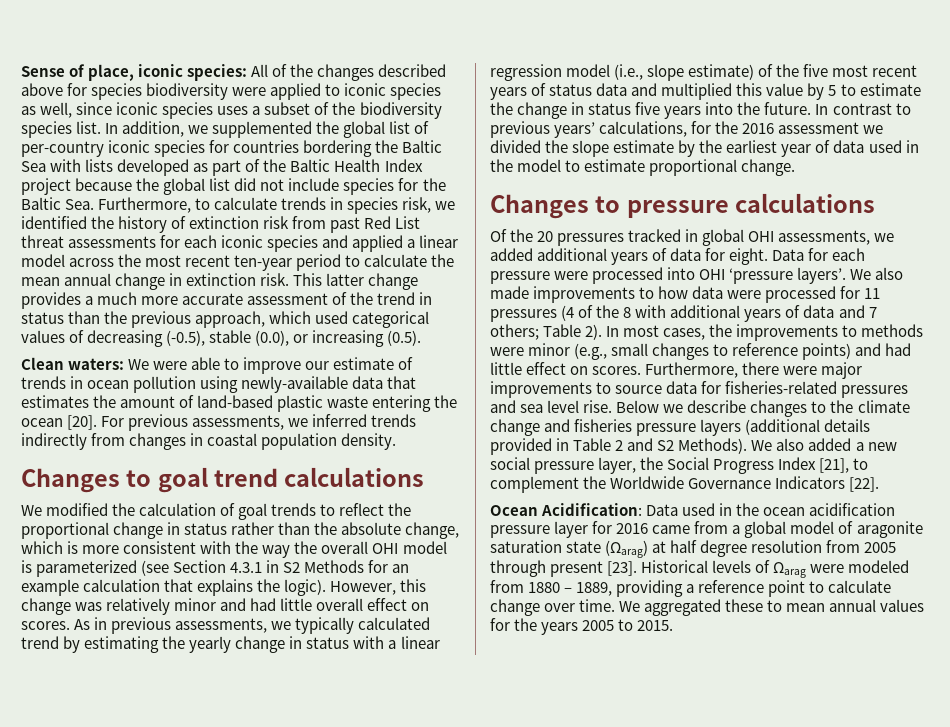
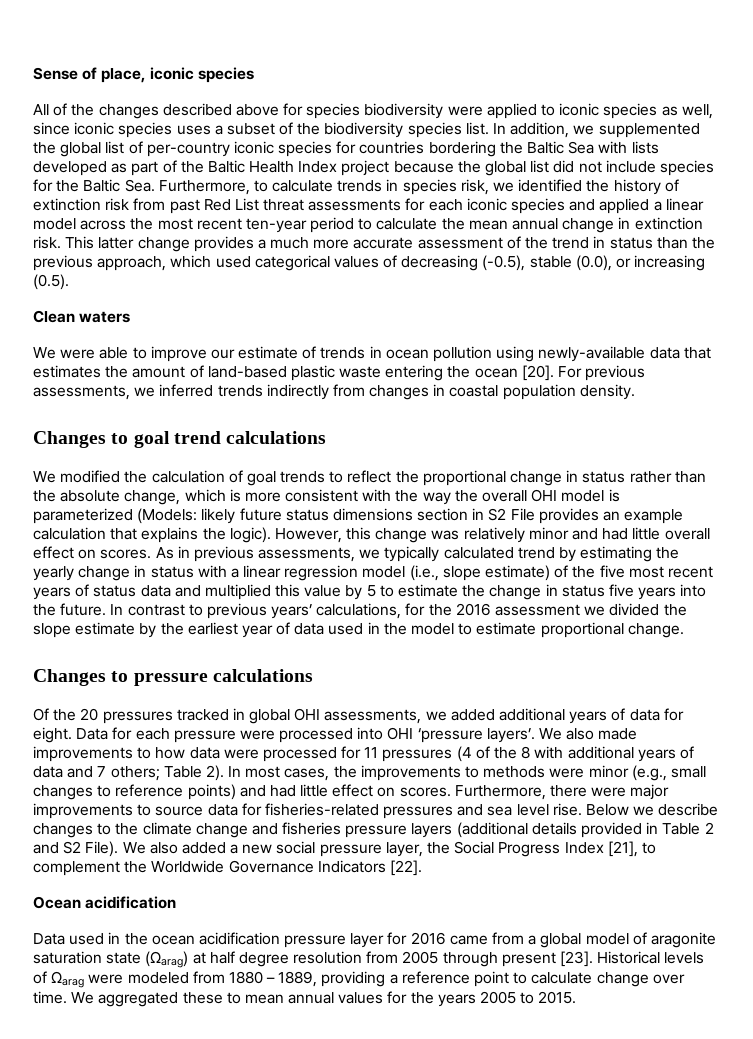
- Sense of place, iconic species: All of the changes described above for species biodiversity were applied to iconic species as well, since iconic species uses a subset of the biodiversity species list.
+ Sense of place, iconic species
+ All of the changes described above for species biodiversity were applied to iconic species as well, since iconic species uses a subset of the biodiversity species list.
- Clean waters: We were able to improve our estimate of trends in ocean pollution using newly-available data that estimates the amount of land-based plastic waste entering the ocean [20].
+ Clean waters
+ We were able to improve our estimate of trends in ocean pollution using newly-available data that estimates the amount of land-based plastic waste entering the ocean [20].
- We modified the calculation of goal trends to reflect the proportional change in status rather than the absolute change, which is more consistent with the way the overall OHI model is parameterized (see Section 4.3.1 in S2 Methods for an example calculation that explains the logic).
+ We modified the calculation of goal trends to reflect the proportional change in status rather than the absolute change, which is more consistent with the way the overall OHI model is parameterized (Models: likely future status dimensions section in S2 File provides an example calculation that explains the logic).
- Below we describe changes to the climate change and fisheries pressure layers (additional details provided in Table 2 and S2 Methods).
+ Below we describe changes to the climate change and fisheries pressure layers (additional details provided in Table 2 and S2 File).
- Ocean Acidification: Data used in the ocean acidification pressure layer for 2016 came from a global model of aragonite saturation state (Ωarag) at half degree resolution from 2005 through present [23].
+ Ocean acidification
+ Data used in the ocean acidification pressure layer for 2016 came from a global model of aragonite saturation state (Ωarag) at half degree resolution from 2005 through present [23].

